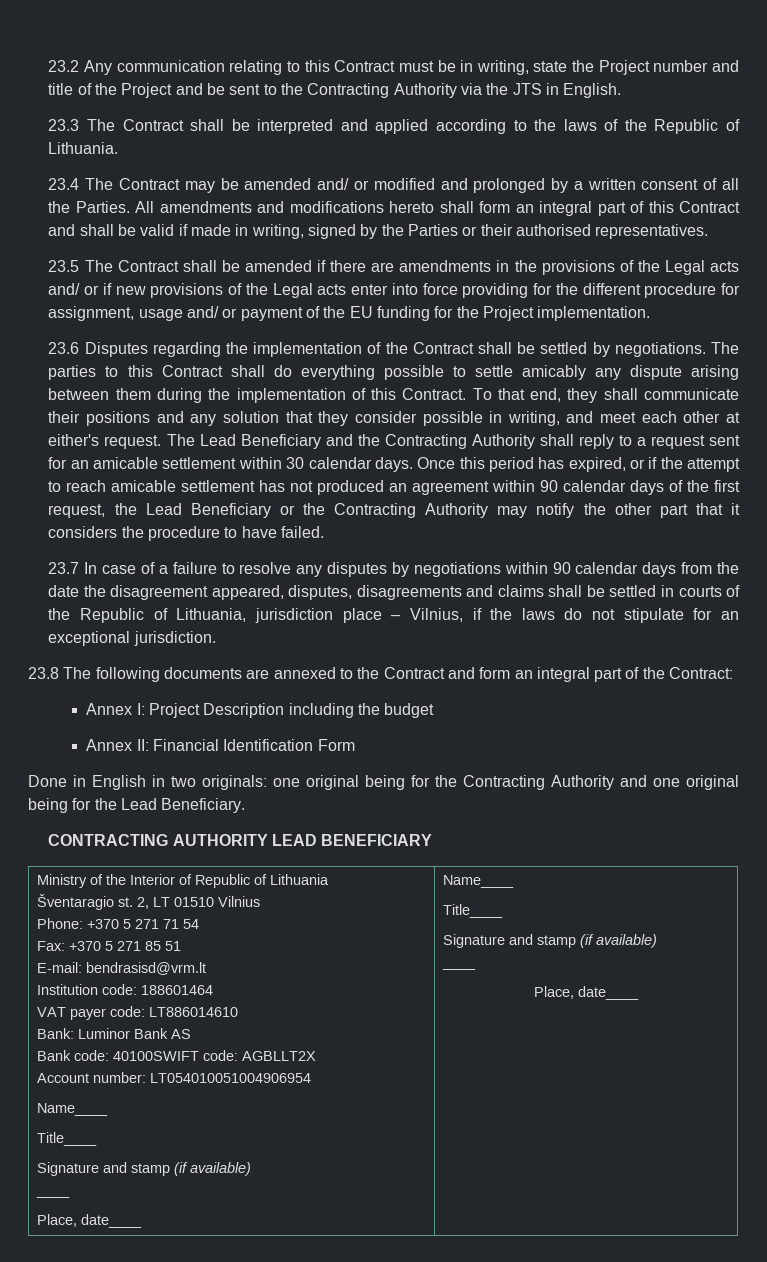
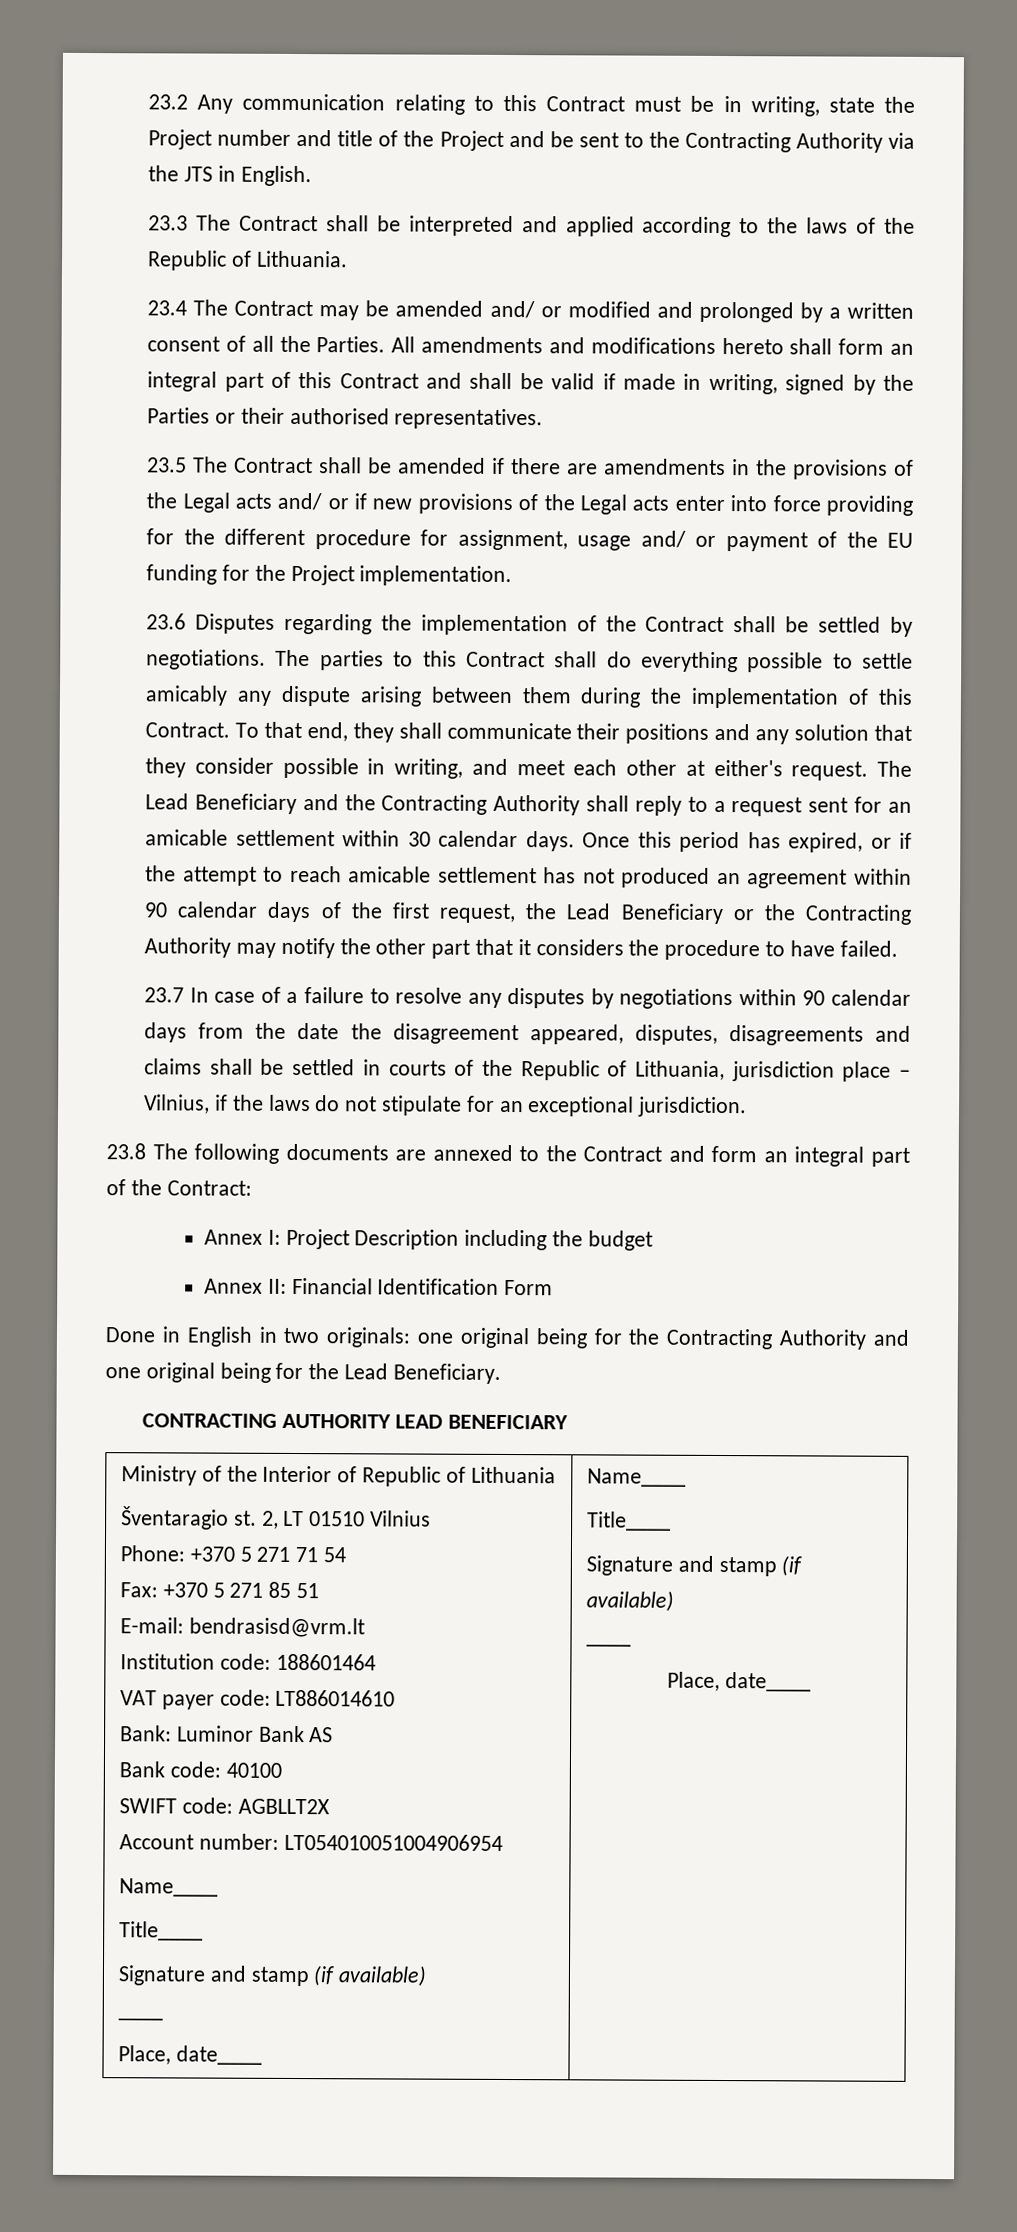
- Bank code: 40100SWIFT code: AGBLLT2X
+ Bank code: 40100
+ SWIFT code: AGBLLT2X

